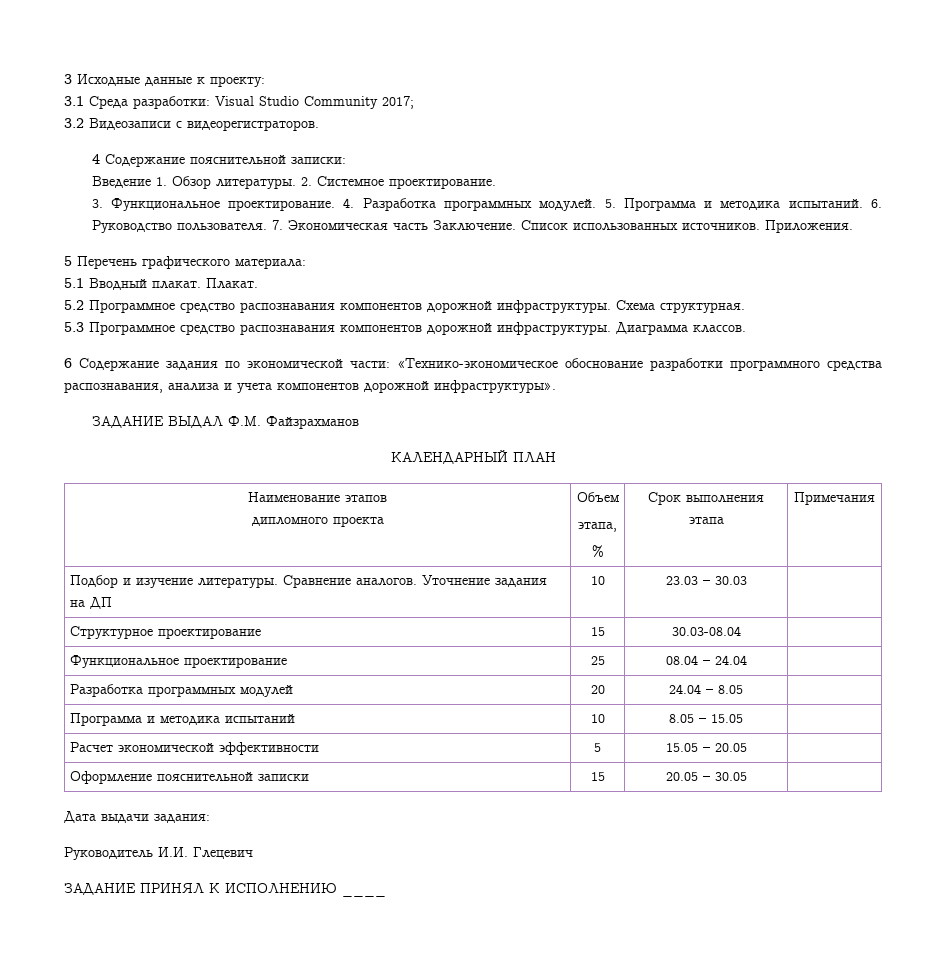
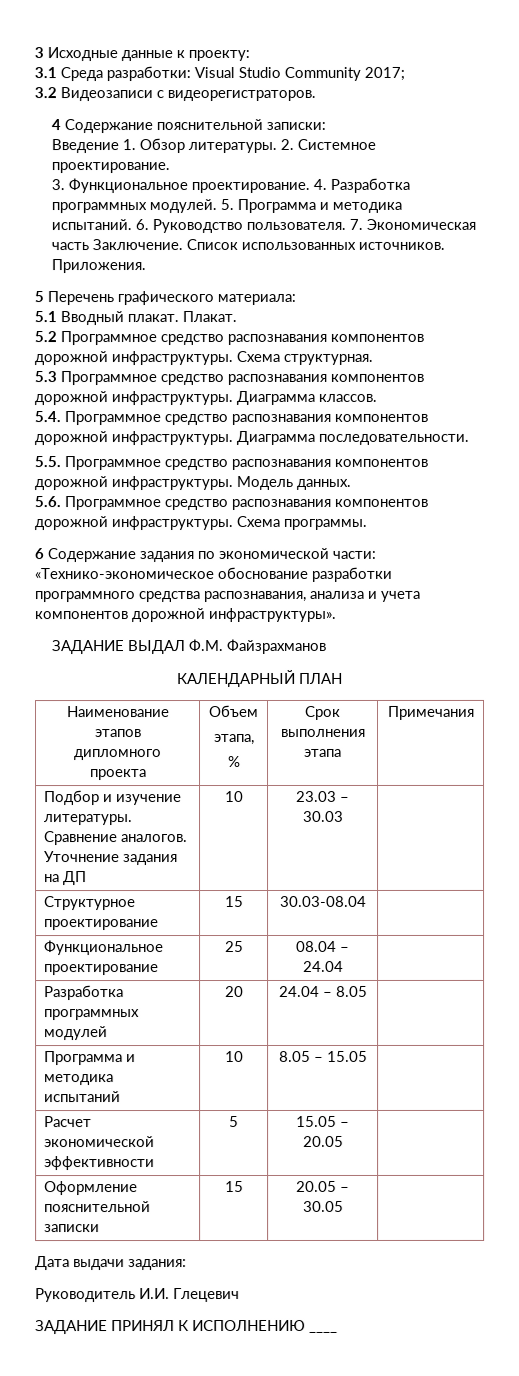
+ 5.4. Программное средство распознавания компонентов дорожной инфраструктуры. Диаграмма последовательности.
+ 5.5. Программное средство распознавания компонентов дорожной инфраструктуры. Модель данных.
+ 5.6. Программное средство распознавания компонентов дорожной инфраструктуры. Схема программы.

